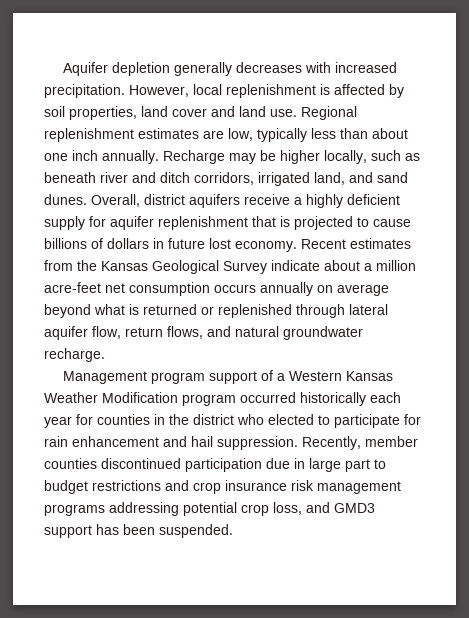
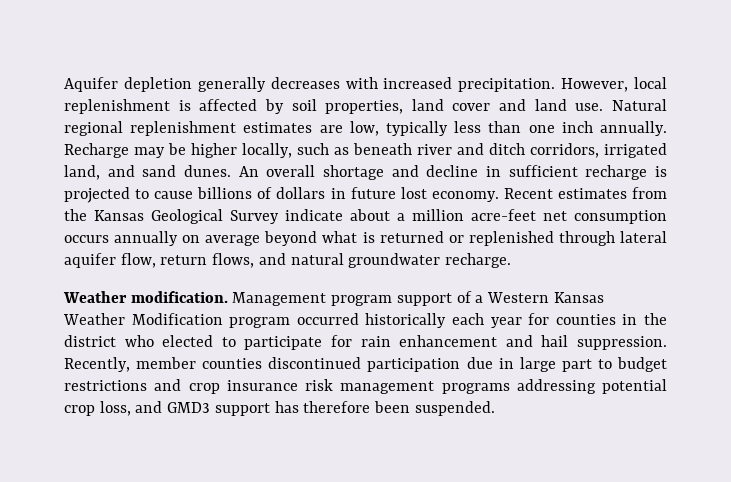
- Regional replenishment estimates are low, typically less than about one inch annually.
+ Natural regional replenishment estimates are low, typically less than one inch annually.
- Overall, district aquifers receive a highly deficient supply for aquifer replenishment that is projected to cause billions of dollars in future lost economy.
+ An overall shortage and decline in sufficient recharge is projected to cause billions of dollars in future lost economy.
+ Weather modification.
- Recently, member counties discontinued participation due in large part to budget restrictions and crop insurance risk management programs addressing potential crop loss, and GMD3 support has been suspended.
+ Recently, member counties discontinued participation due in large part to budget restrictions and crop insurance risk management programs addressing potential crop loss, and GMD3 support has therefore been suspended.

